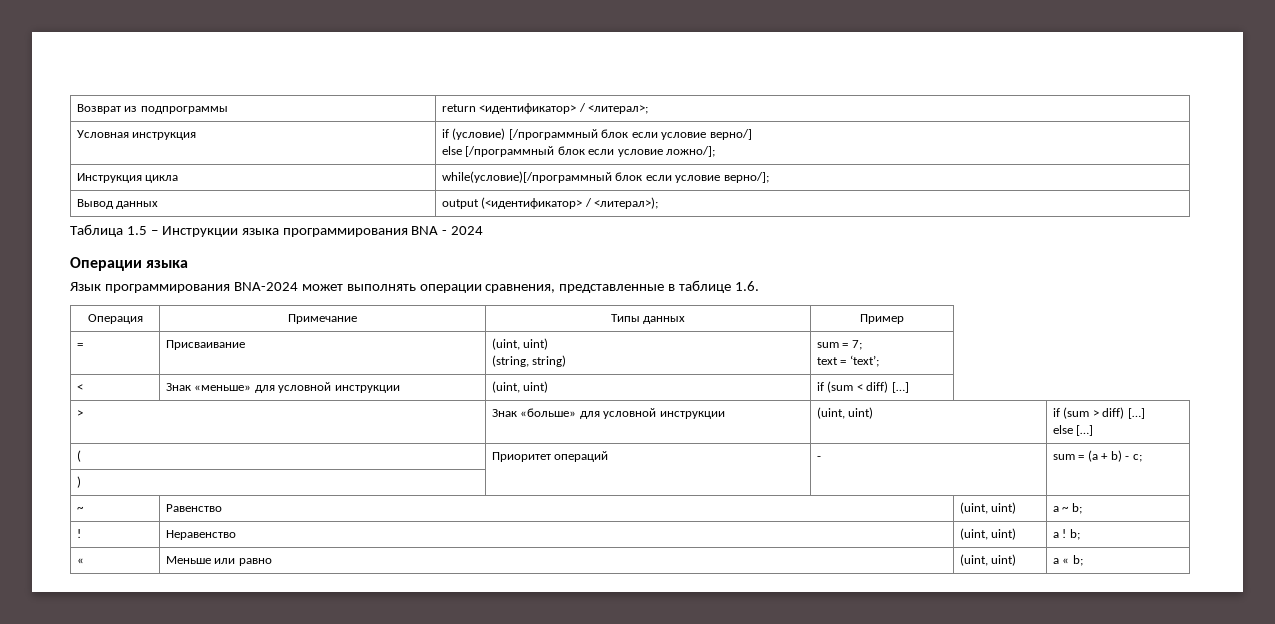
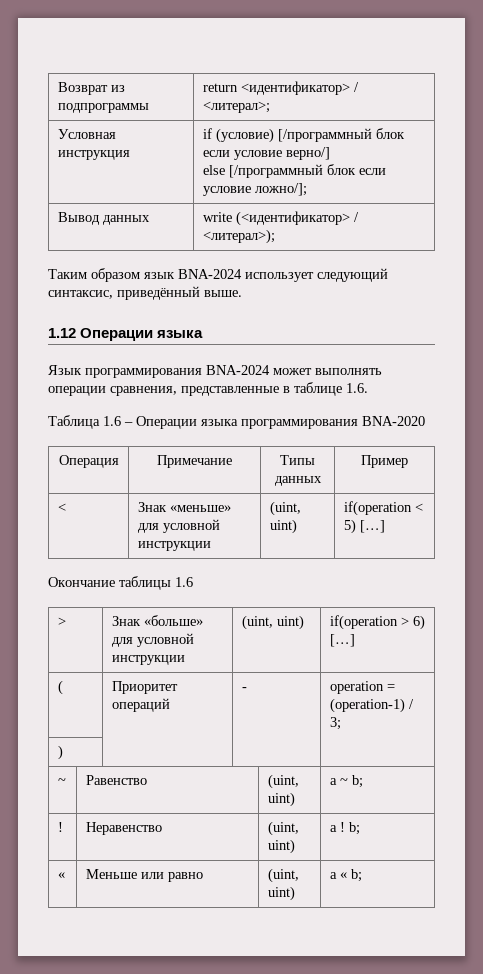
- Инструкция цикла | while(условие)[/программный блок если условие верно/];
- Вывод данных | output (<идентификатор> / <литерал>);
+ Вывод данных | write (<идентификатор> / <литерал>);
- Таблица 1.5 – Инструкции языка программирования BNA - 2024
- Операции языка
+ Таким образом язык BNA-2024 использует следующий синтаксис, приведённый выше.
+ 1.12 Операции языка
+ Таблица 1.6 – Операции языка программирования BNA-2020
- = | Присваивание | (uint, uint)
- (string, string) | sum = 7;
- text = ‘text’;
- < | Знак «меньше» для условной инструкции | (uint, uint) | if (sum < diff) […]
+ < | Знак «меньше» для условной инструкции | (uint, uint) | if(operation < 5) […]
+ Окончание таблицы 1.6
- > | Знак «больше» для условной инструкции | (uint, uint) | if (sum > diff) […]
- else […]
+ > | Знак «больше» для условной инструкции | (uint, uint) | if(operation > 6) […]
- ( | Приоритет операций | - | sum = (a + b) - c;
+ ( | Приоритет операций | - | operation = (operation-1) / 3;

